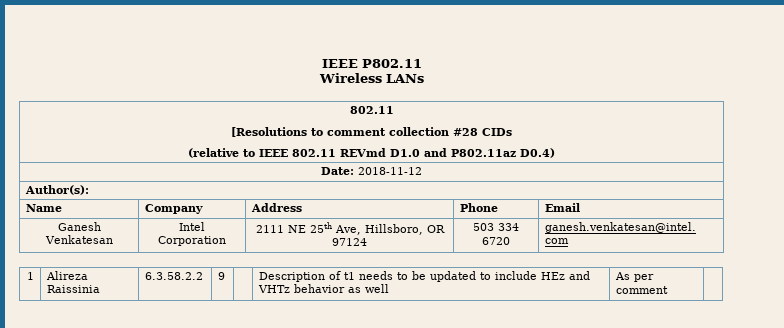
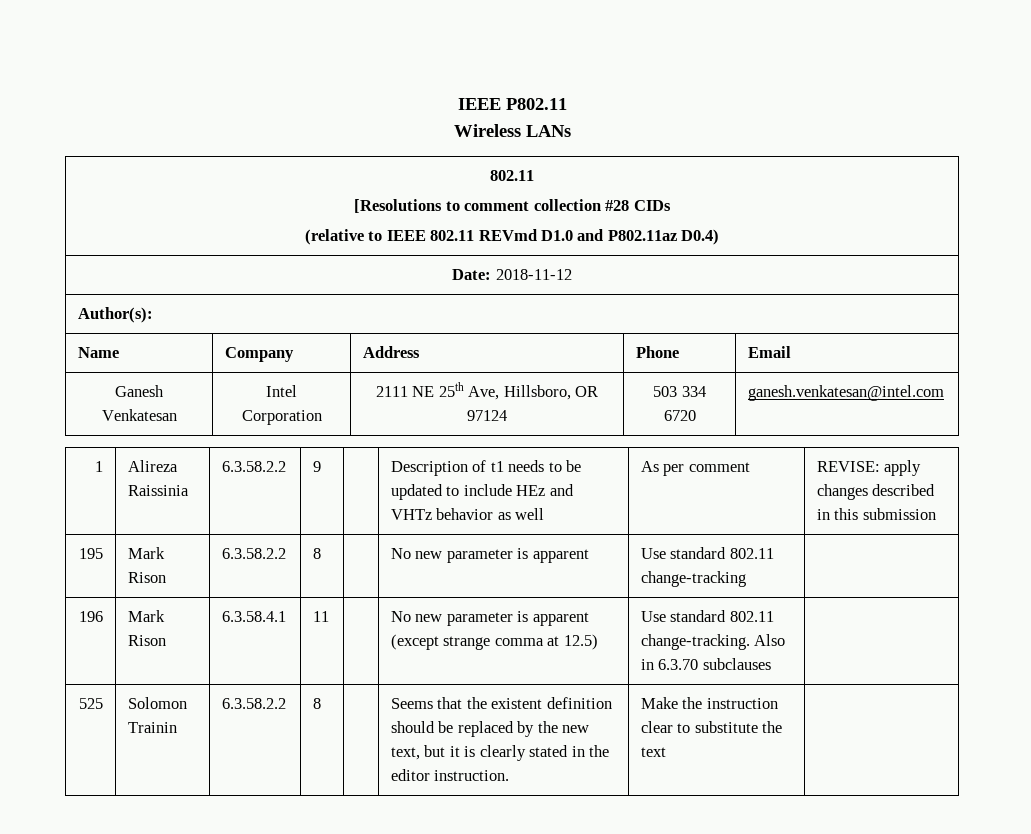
- 1 | Alireza Raissinia | 6.3.58.2.2 | 9 | | Description of t1 needs to be updated to include HEz and VHTz behavior as well | As per comment |
+ 1 | Alireza Raissinia | 6.3.58.2.2 | 9 | | Description of t1 needs to be updated to include HEz and VHTz behavior as well | As per comment | REVISE: apply changes described in this submission
+ 195 | Mark Rison | 6.3.58.2.2 | 8 | | No new parameter is apparent | Use standard 802.11 change-tracking |
+ 196 | Mark Rison | 6.3.58.4.1 | 11 | | No new parameter is apparent (except strange comma at 12.5) | Use standard 802.11 change-tracking. Also in 6.3.70 subclauses |
+ 525 | Solomon Trainin | 6.3.58.2.2 | 8 | | Seems that the existent definition should be replaced by the new text, but it is clearly stated in the editor instruction. | Make the instruction clear to substitute the text |

